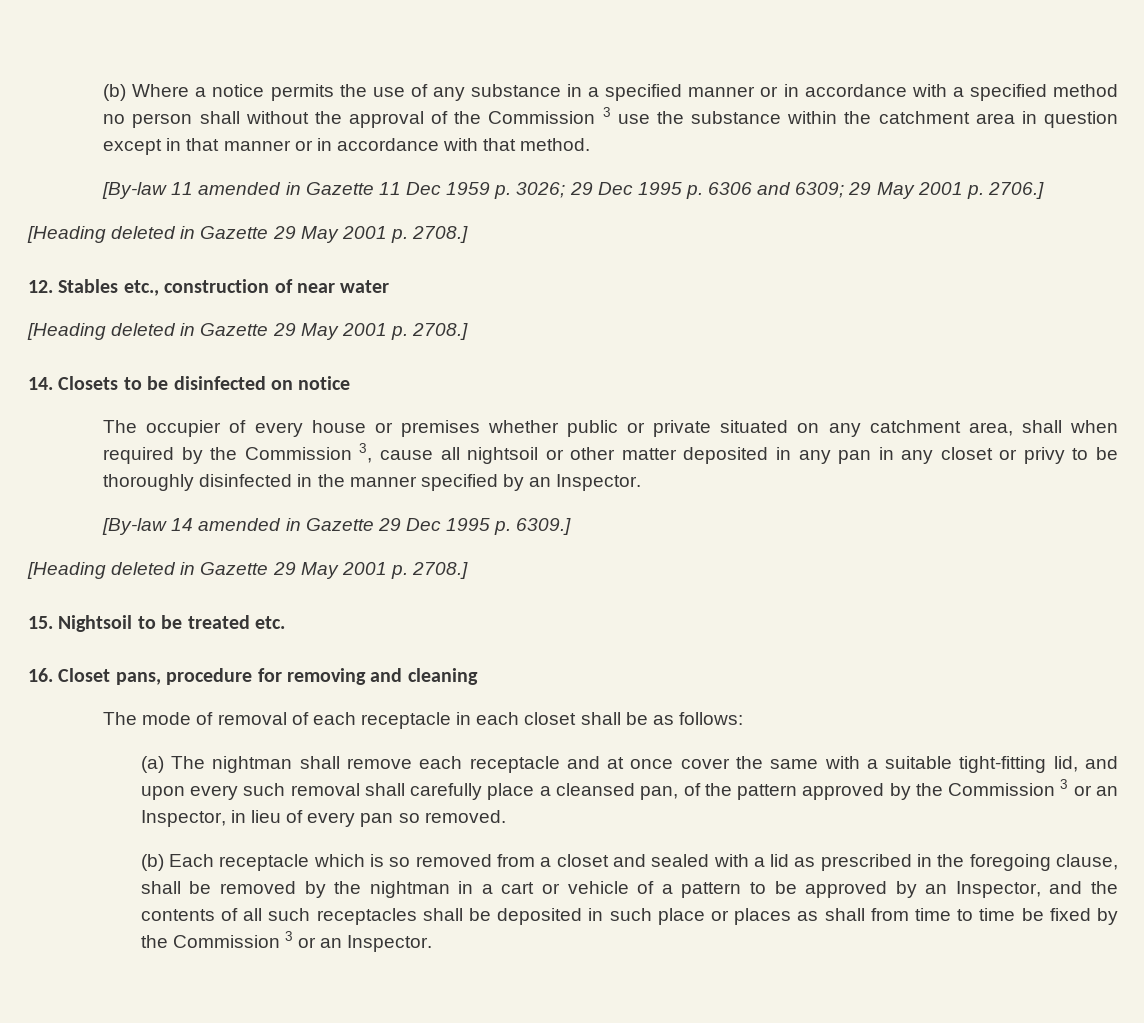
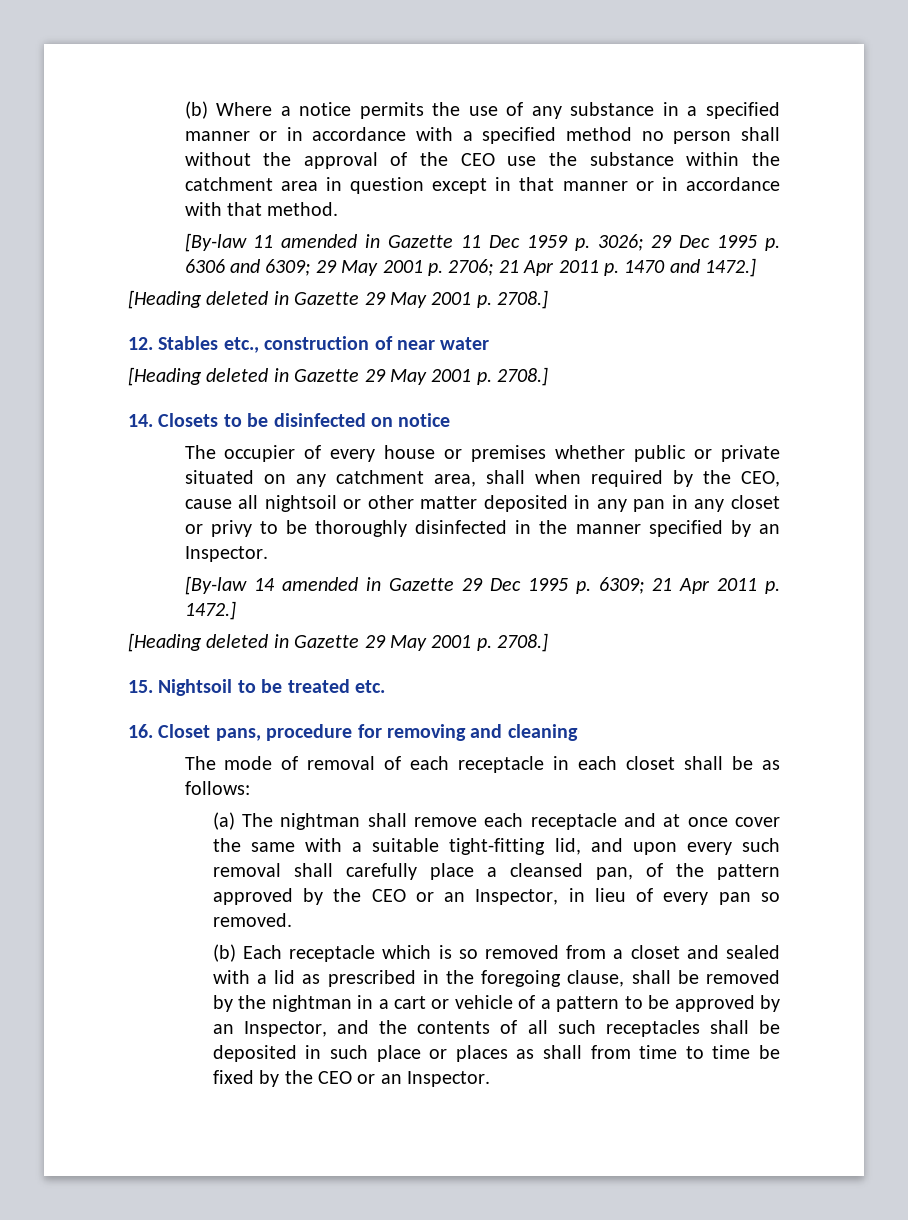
- (b) Where a notice permits the use of any substance in a specified manner or in accordance with a specified method no person shall without the approval of the Commission 3 use the substance within the catchment area in question except in that manner or in accordance with that method.
+ (b) Where a notice permits the use of any substance in a specified manner or in accordance with a specified method no person shall without the approval of the CEO use the substance within the catchment area in question except in that manner or in accordance with that method.
- [By-law 11 amended in Gazette 11 Dec 1959 p. 3026; 29 Dec 1995 p. 6306 and 6309; 29 May 2001 p. 2706.]
+ [By-law 11 amended in Gazette 11 Dec 1959 p. 3026; 29 Dec 1995 p. 6306 and 6309; 29 May 2001 p. 2706; 21 Apr 2011 p. 1470 and 1472.]
- The occupier of every house or premises whether public or private situated on any catchment area, shall when required by the Commission 3, cause all nightsoil or other matter deposited in any pan in any closet or privy to be thoroughly disinfected in the manner specified by an Inspector.
+ The occupier of every house or premises whether public or private situated on any catchment area, shall when required by the CEO, cause all nightsoil or other matter deposited in any pan in any closet or privy to be thoroughly disinfected in the manner specified by an Inspector.
- [By-law 14 amended in Gazette 29 Dec 1995 p. 6309.]
+ [By-law 14 amended in Gazette 29 Dec 1995 p. 6309; 21 Apr 2011 p. 1472.]
- (a) The nightman shall remove each receptacle and at once cover the same with a suitable tight-fitting lid, and upon every such removal shall carefully place a cleansed pan, of the pattern approved by the Commission 3 or an Inspector, in lieu of every pan so removed.
+ (a) The nightman shall remove each receptacle and at once cover the same with a suitable tight-fitting lid, and upon every such removal shall carefully place a cleansed pan, of the pattern approved by the CEO or an Inspector, in lieu of every pan so removed.
- (b) Each receptacle which is so removed from a closet and sealed with a lid as prescribed in the foregoing clause, shall be removed by the nightman in a cart or vehicle of a pattern to be approved by an Inspector, and the contents of all such receptacles shall be deposited in such place or places as shall from time to time be fixed by the Commission 3 or an Inspector.
+ (b) Each receptacle which is so removed from a closet and sealed with a lid as prescribed in the foregoing clause, shall be removed by the nightman in a cart or vehicle of a pattern to be approved by an Inspector, and the contents of all such receptacles shall be deposited in such place or places as shall from time to time be fixed by the CEO or an Inspector.

